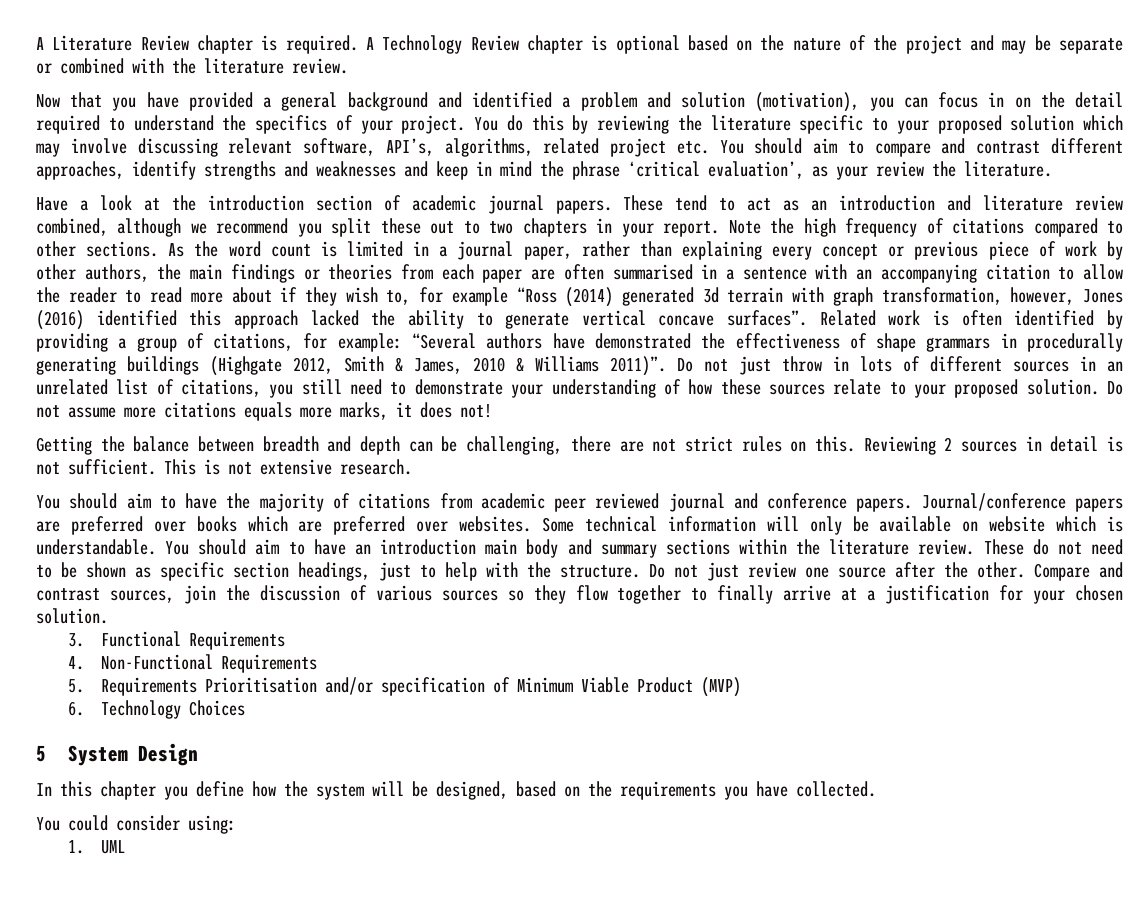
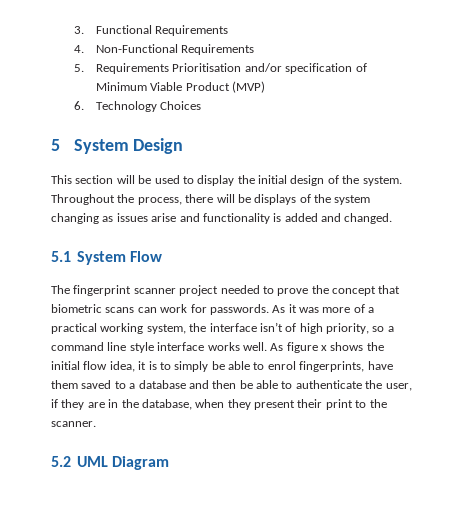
- A Literature Review chapter is required. A Technology Review chapter is optional based on the nature of the project and may be separate or combined with the literature review.
- Now that you have provided a general background and identified a problem and solution (motivation), you can focus in on the detail required to understand the specifics of your project. You do this by reviewing the literature specific to your proposed solution which may involve discussing relevant software, API’s, algorithms, related project etc. You should aim to compare and contrast different approaches, identify strengths and weaknesses and keep in mind the phrase ‘critical evaluation’, as your review the literature.
- Have a look at the introduction section of academic journal papers. These tend to act as an introduction and literature review combined, although we recommend you split these out to two chapters in your report. Note the high frequency of citations compared to other sections. As the word count is limited in a journal paper, rather than explaining every concept or previous piece of work by other authors, the main findings or theories from each paper are often summarised in a sentence with an accompanying citation to allow the reader to read more about if they wish to, for example “Ross (2014) generated 3d terrain with graph transformation, however, Jones (2016) identified this approach lacked the ability to generate vertical concave surfaces”. Related work is often identified by providing a group of citations, for example: “Several authors have demonstrated the effectiveness of shape grammars in procedurally generating buildings (Highgate 2012, Smith & James, 2010 & Williams 2011)”. Do not just throw in lots of different sources in an unrelated list of citations, you still need to demonstrate your understanding of how these sources relate to your proposed solution. Do not assume more citations equals more marks, it does not!
- Getting the balance between breadth and depth can be challenging, there are not strict rules on this. Reviewing 2 sources in detail is not sufficient. This is not extensive research.
- You should aim to have the majority of citations from academic peer reviewed journal and conference papers. Journal/conference papers are preferred over books which are preferred over websites. Some technical information will only be available on website which is understandable. You should aim to have an introduction main body and summary sections within the literature review. These do not need to be shown as specific section headings, just to help with the structure. Do not just review one source after the other. Compare and contrast sources, join the discussion of various sources so they flow together to finally arrive at a justification for your chosen solution.
- In this chapter you define how the system will be designed, based on the requirements you have collected.
- You could consider using:
- 1. UML
+ This section will be used to display the initial design of the system. Throughout the process, there will be displays of the system changing as issues arise and functionality is added and changed.
+ 5.1 System Flow
+ The fingerprint scanner project needed to prove the concept that biometric scans can work for passwords. As it was more of a practical working system, the interface isn’t of high priority, so a command line style interface works well. As figure x shows the initial flow idea, it is to simply be able to enrol fingerprints, have them saved to a database and then be able to authenticate the user, if they are in the database, when they present their print to the scanner.
+ 5.2 UML Diagram

